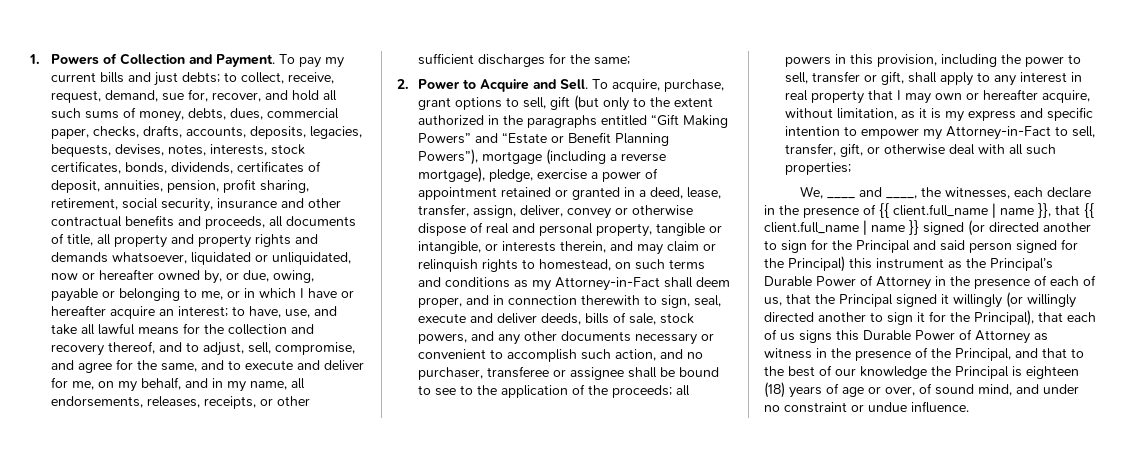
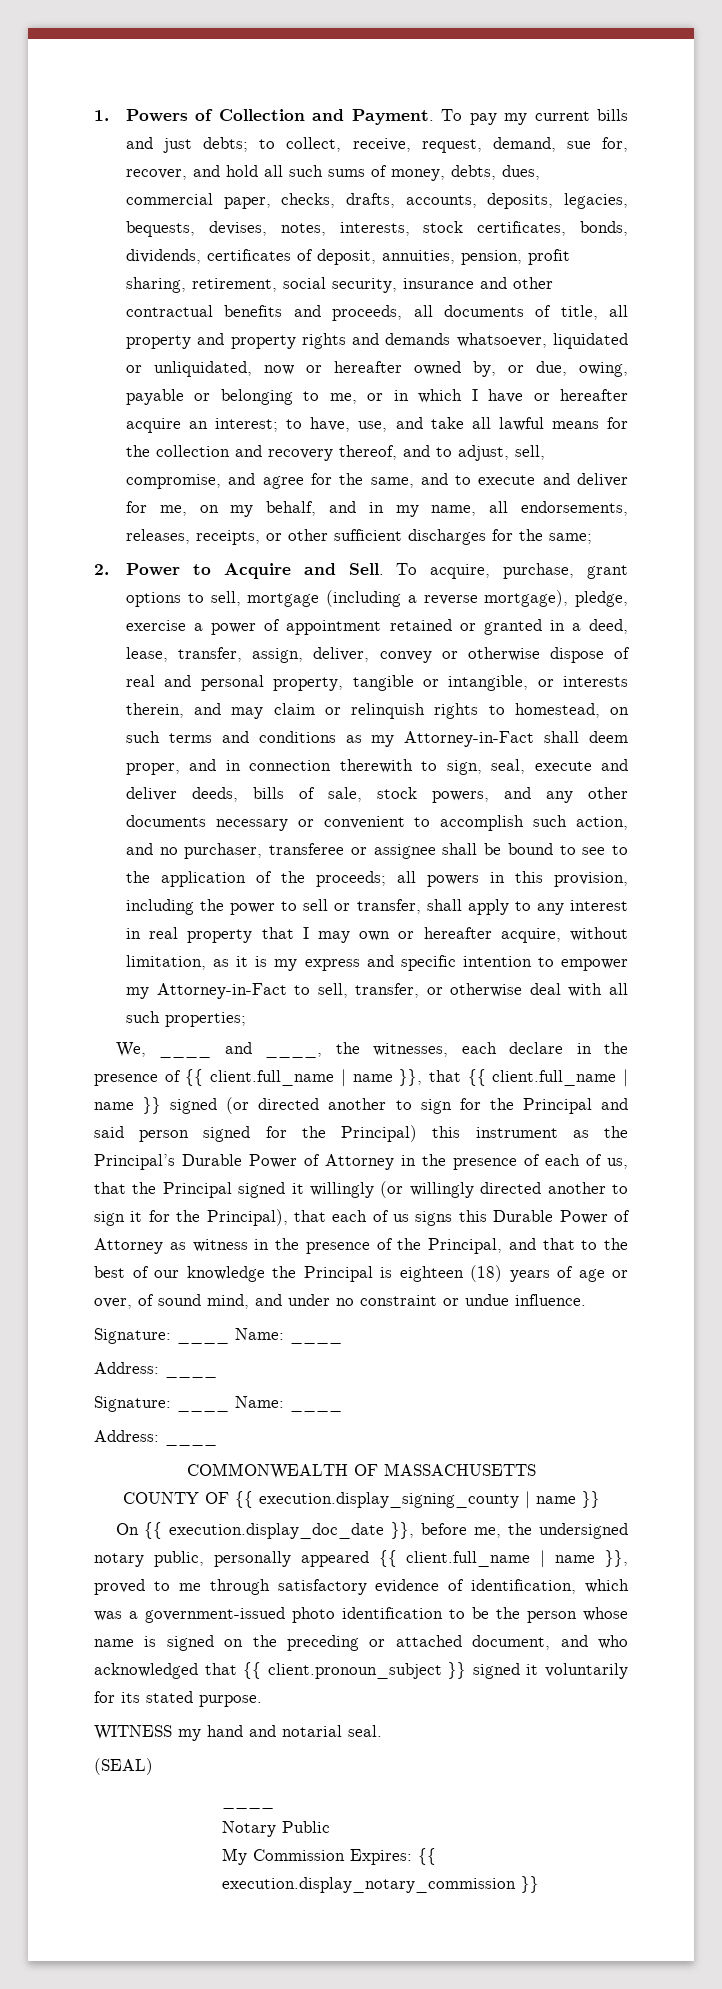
- To acquire, purchase, grant options to sell, gift (but only to the extent authorized in the paragraphs entitled “Gift Making Powers” and “Estate or Benefit Planning Powers”), mortgage (including a reverse mortgage), pledge, exercise a power of appointment retained or granted in a deed, lease, transfer, assign, deliver, convey or otherwise dispose of real and personal property, tangible or intangible, or interests therein, and may claim or relinquish rights to homestead, on such terms and conditions as my Attorney-in-Fact shall deem proper, and in connection therewith to sign, seal, execute and deliver deeds, bills of sale, stock powers, and any other documents necessary or convenient to accomplish such action, and no purchaser, transferee or assignee shall be bound to see to the application of the proceeds;
+ To acquire, purchase, grant options to sell, mortgage (including a reverse mortgage), pledge, exercise a power of appointment retained or granted in a deed, lease, transfer, assign, deliver, convey or otherwise dispose of real and personal property, tangible or intangible, or interests therein, and may claim or relinquish rights to homestead, on such terms and conditions as my Attorney-in-Fact shall deem proper, and in connection therewith to sign, seal, execute and deliver deeds, bills of sale, stock powers, and any other documents necessary or convenient to accomplish such action, and no purchaser, transferee or assignee shall be bound to see to the application of the proceeds;
- all powers in this provision, including the power to sell, transfer or gift, shall apply to any interest in real property that I may own or hereafter acquire, without limitation, as it is my express and specific intention to empower my Attorney-in-Fact to sell, transfer, gift, or otherwise deal with all such properties;
+ all powers in this provision, including the power to sell or transfer, shall apply to any interest in real property that I may own or hereafter acquire, without limitation, as it is my express and specific intention to empower my Attorney-in-Fact to sell, transfer, or otherwise deal with all such properties;
  We, ____ and ____, the witnesses, each declare in the presence of {{ client.full_name | name }}, that {{ client.full_name | name }} signed (or directed another to sign for the Principal and said person signed for the Principal) this instrument as the Principal’s Durable Power of Attorney in the presence of each of us, that the Principal signed it willingly (or willingly directed another to sign it for the Principal), that each of us signs this Durable Power of Attorney as witness in the presence of the Principal, and that to the best of our knowledge the Principal is eighteen (18) years of age or over, of sound mind, and under no constraint or undue influence.
+ Signature: ____ Name: ____
+ Address: ____
+ Signature: ____ Name: ____
+ Address: ____
+ COMMONWEALTH OF MASSACHUSETTS
+ COUNTY OF {{ execution.display_signing_county | name }}
+ On {{ execution.display_doc_date }}, before me, the undersigned notary public, personally appeared {{ client.full_name | name }}, proved to me through satisfactory evidence of identification, which was a government-issued photo identification to be the person whose name is signed on the preceding or attached document, and who acknowledged that {{ client.pronoun_subject }} signed it voluntarily for its stated purpose.
+ WITNESS my hand and notarial seal.
+ (SEAL)
+ ____
+ Notary Public
+ My Commission Expires: {{ execution.display_notary_commission }}

